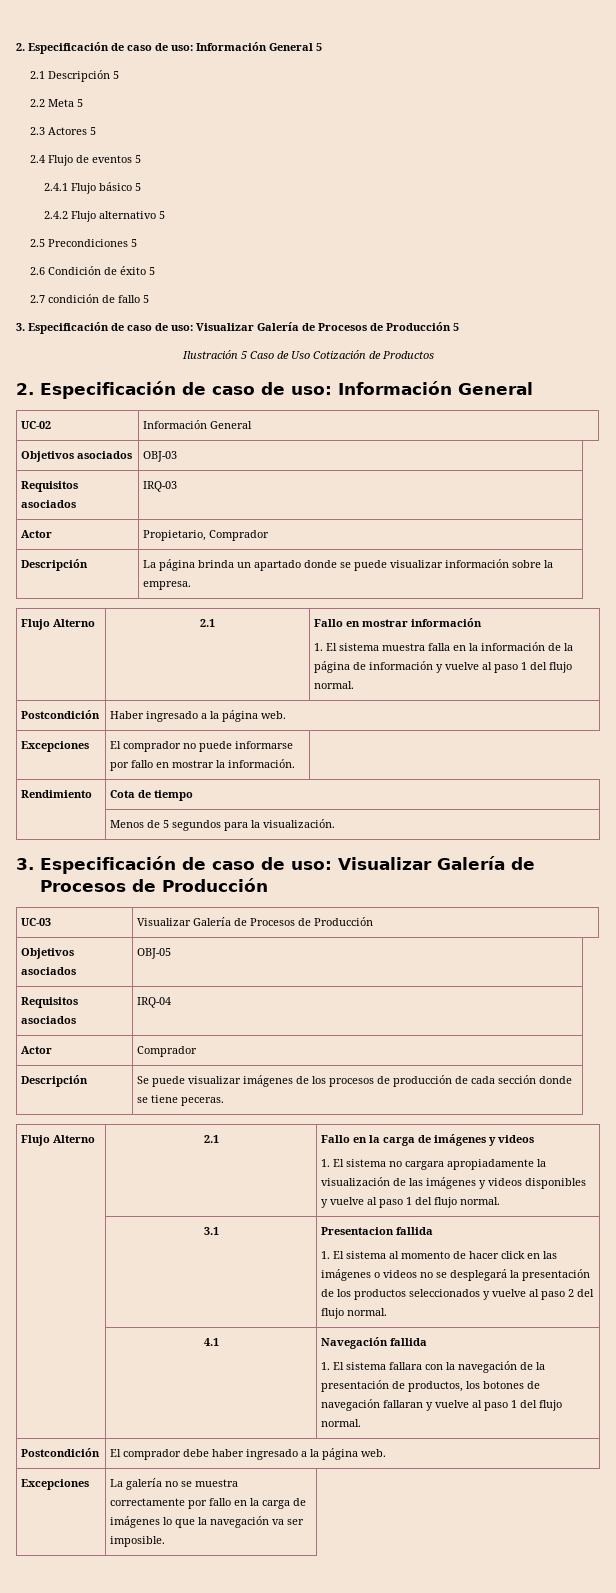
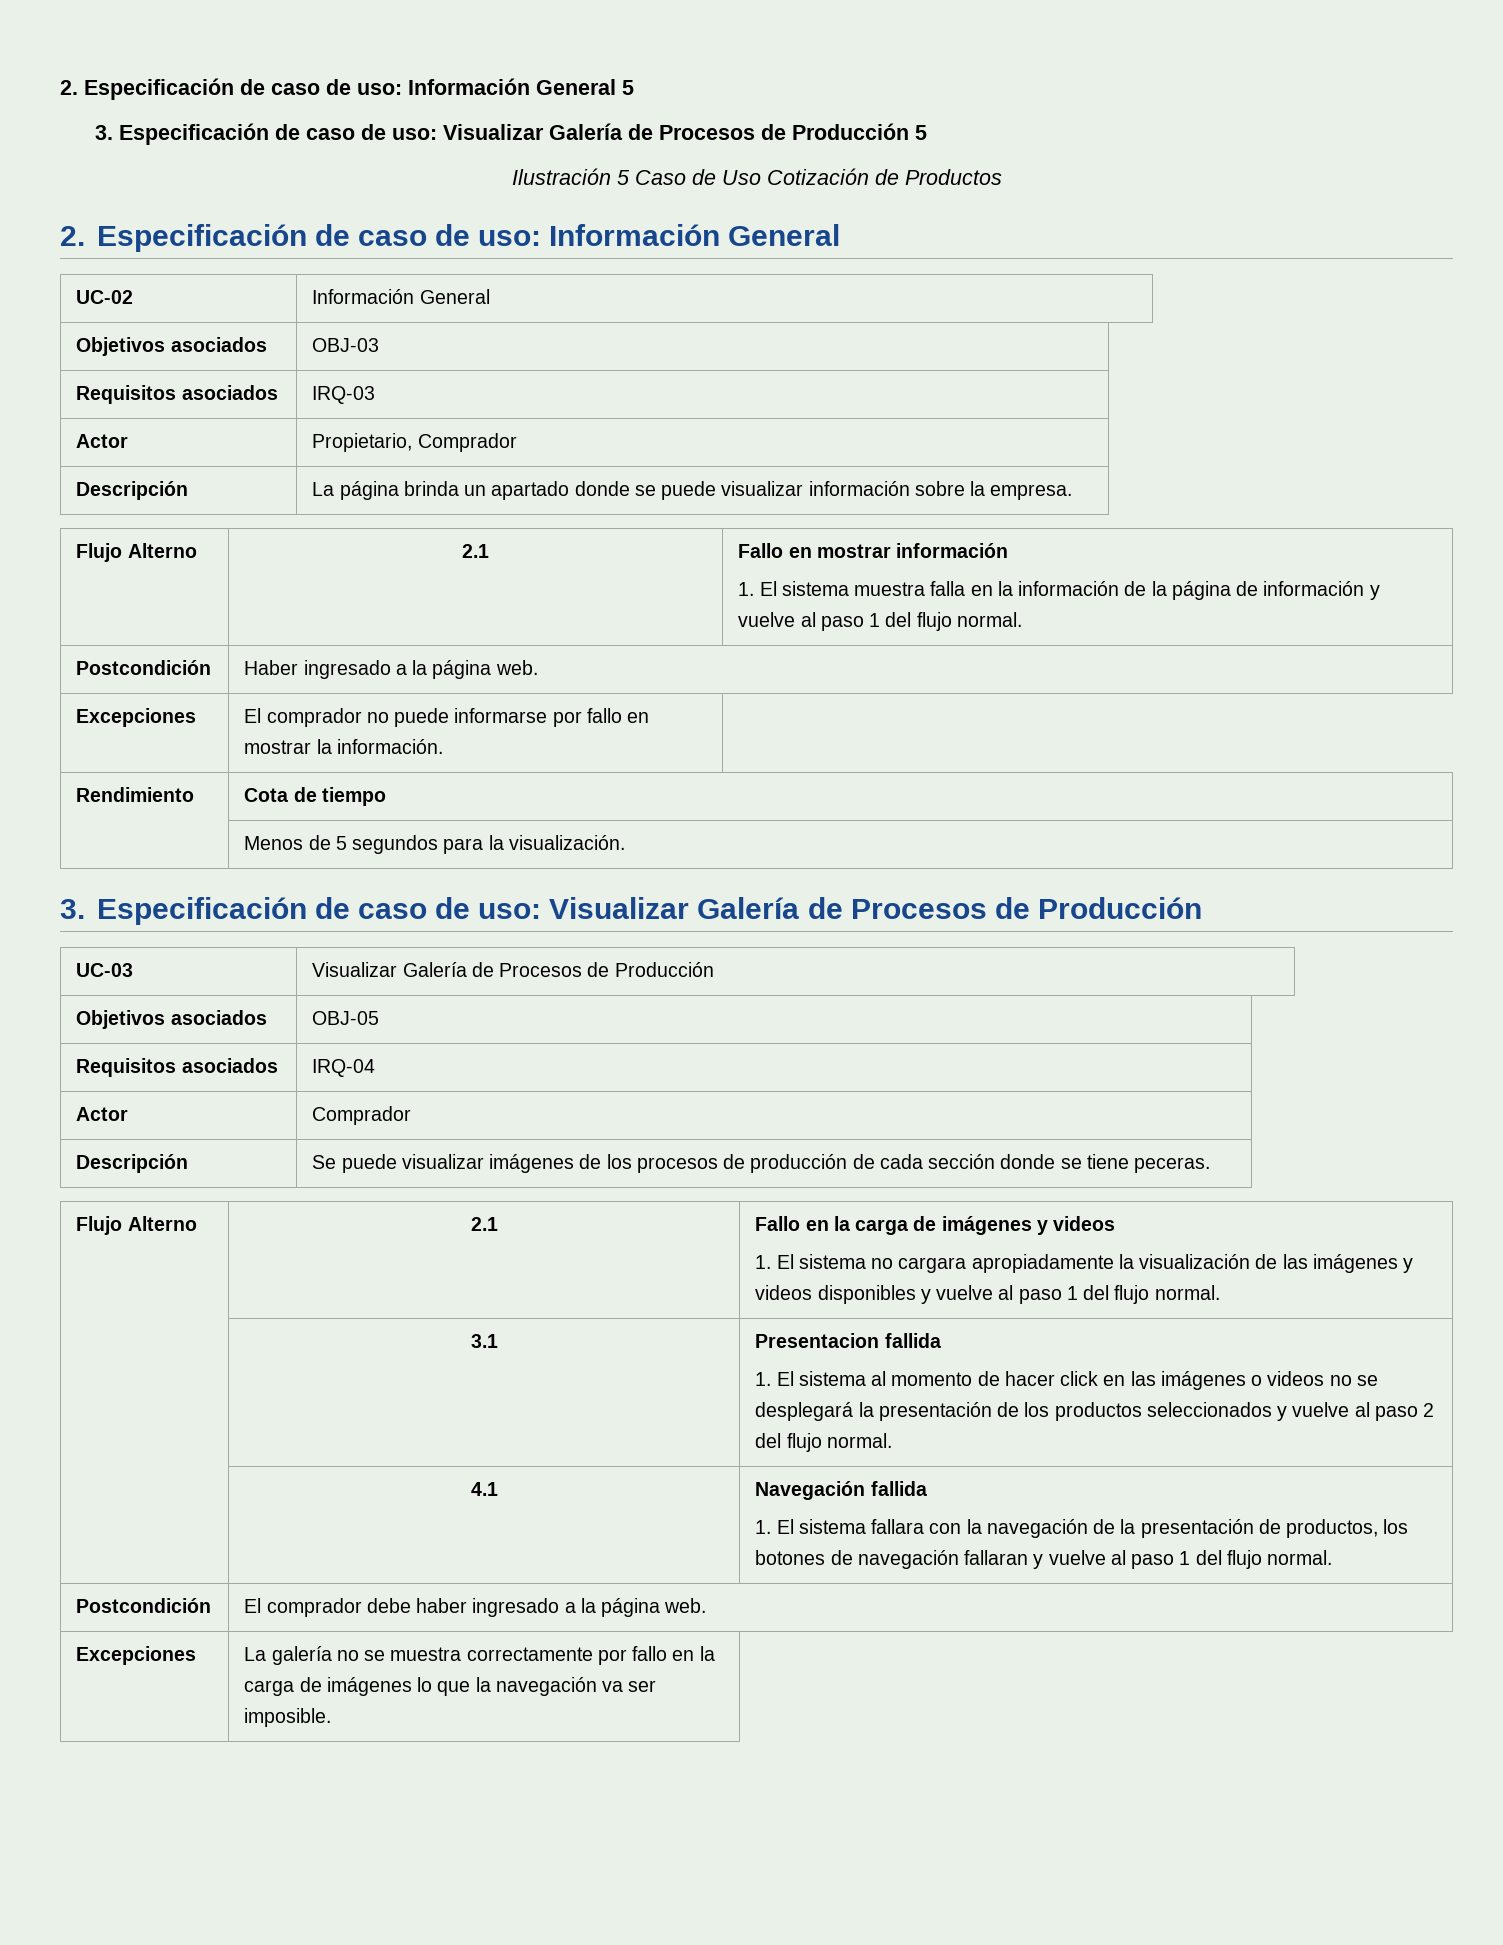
- 2.1 Descripción 5
- 2.2 Meta 5
- 2.3 Actores 5
- 2.4 Flujo de eventos 5
- 2.4.1 Flujo básico 5
- 2.4.2 Flujo alternativo 5
- 2.5 Precondiciones 5
- 2.6 Condición de éxito 5
- 2.7 condición de fallo 5

